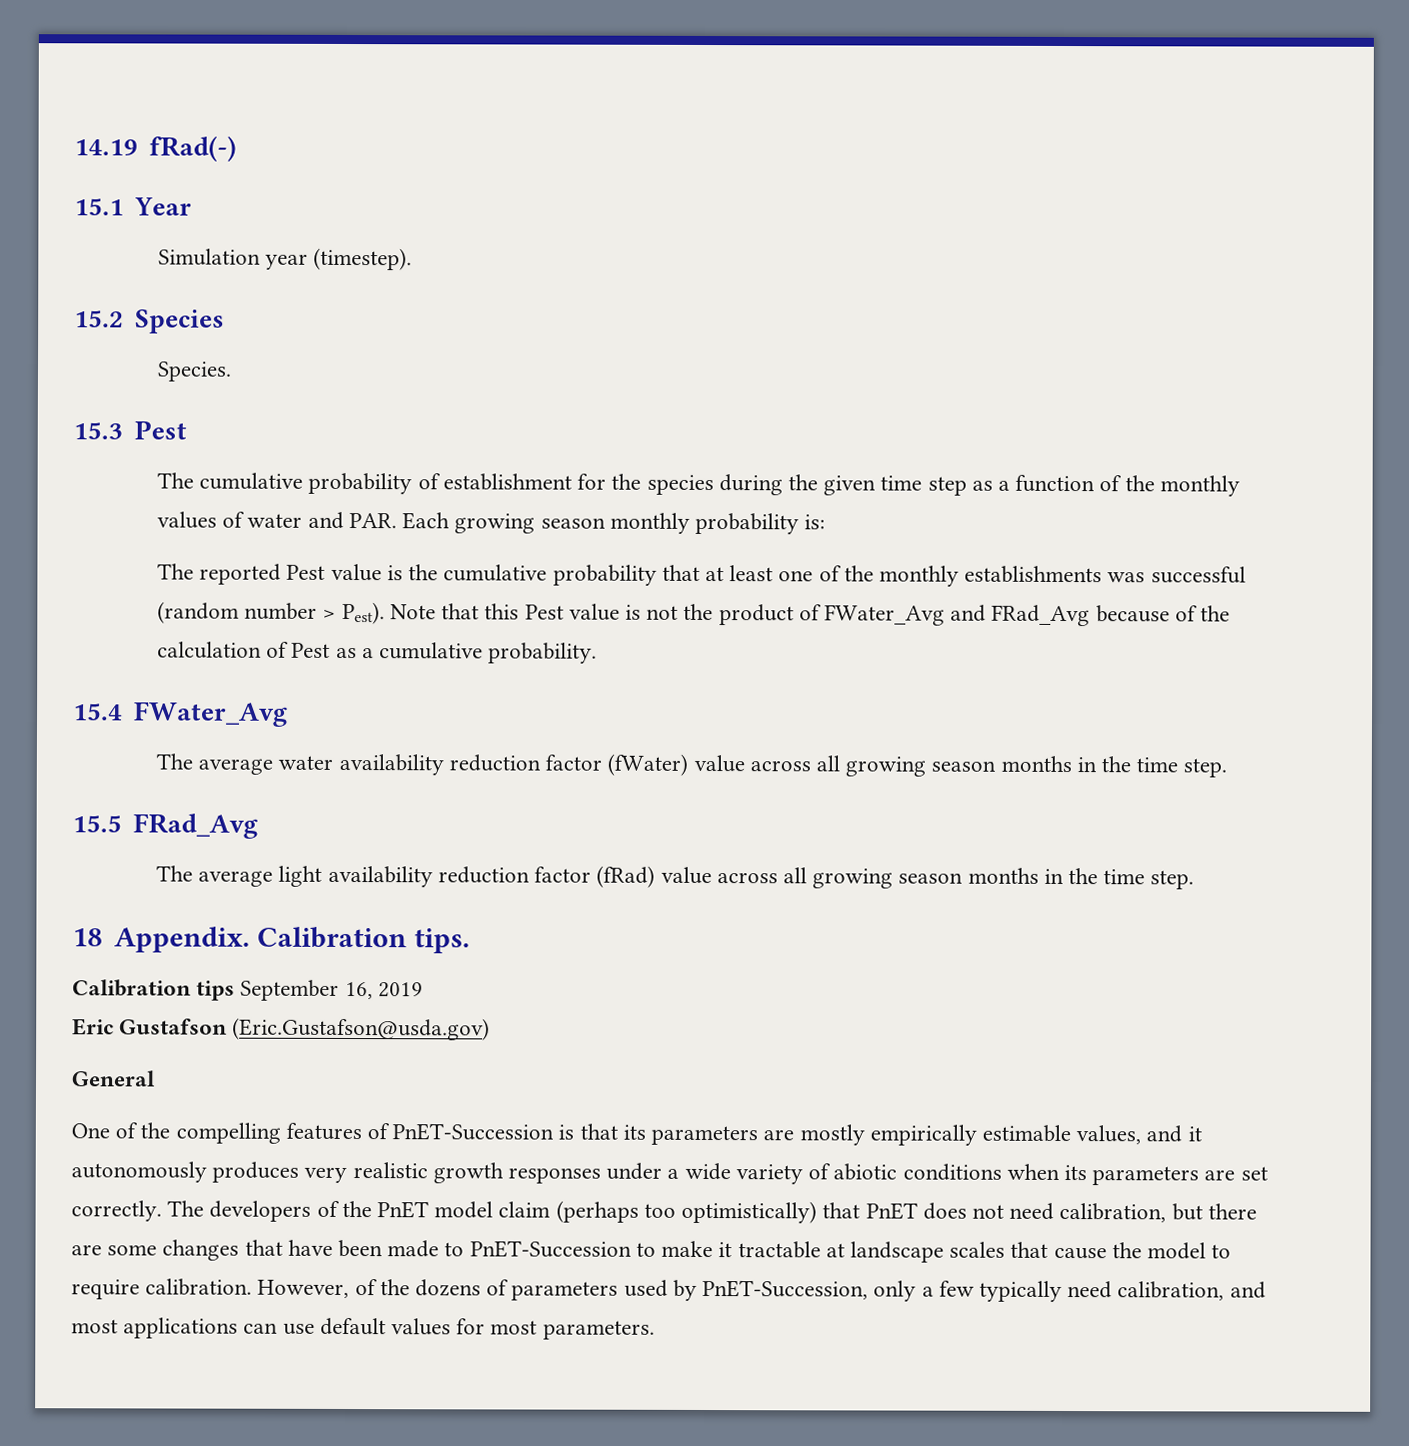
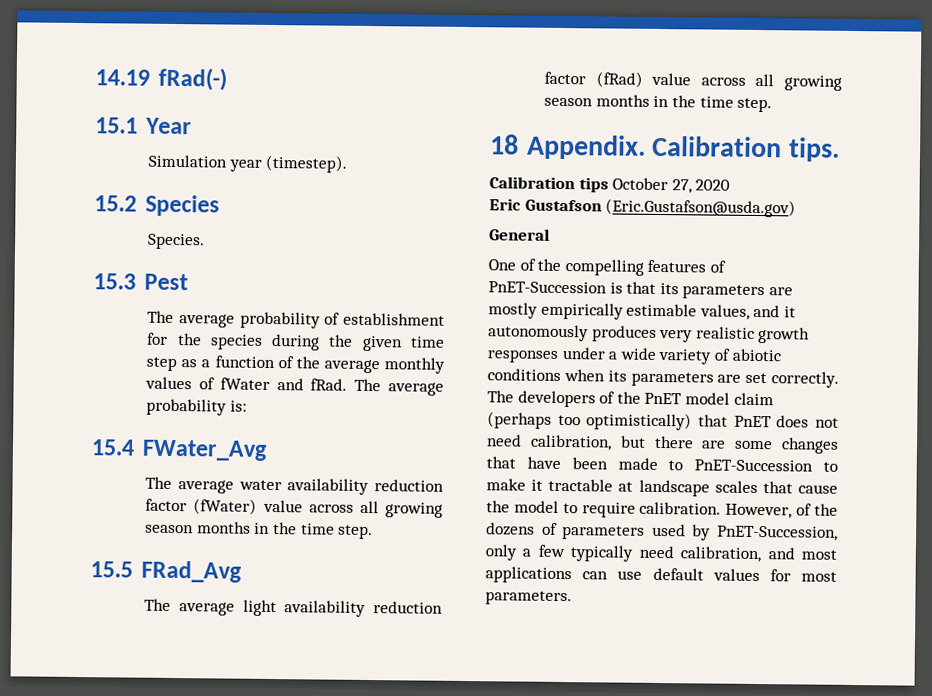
- The cumulative probability of establishment for the species during the given time step as a function of the monthly values of water and PAR. Each growing season monthly probability is:
- The reported Pest value is the cumulative probability that at least one of the monthly establishments was successful (random number > Pest). Note that this Pest value is not the product of FWater_Avg and FRad_Avg because of the calculation of Pest as a cumulative probability.
+ The average probability of establishment for the species during the given time step as a function of the average monthly values of fWater and fRad. The average probability is:
- Calibration tips September 16, 2019
+ Calibration tips October 27, 2020

